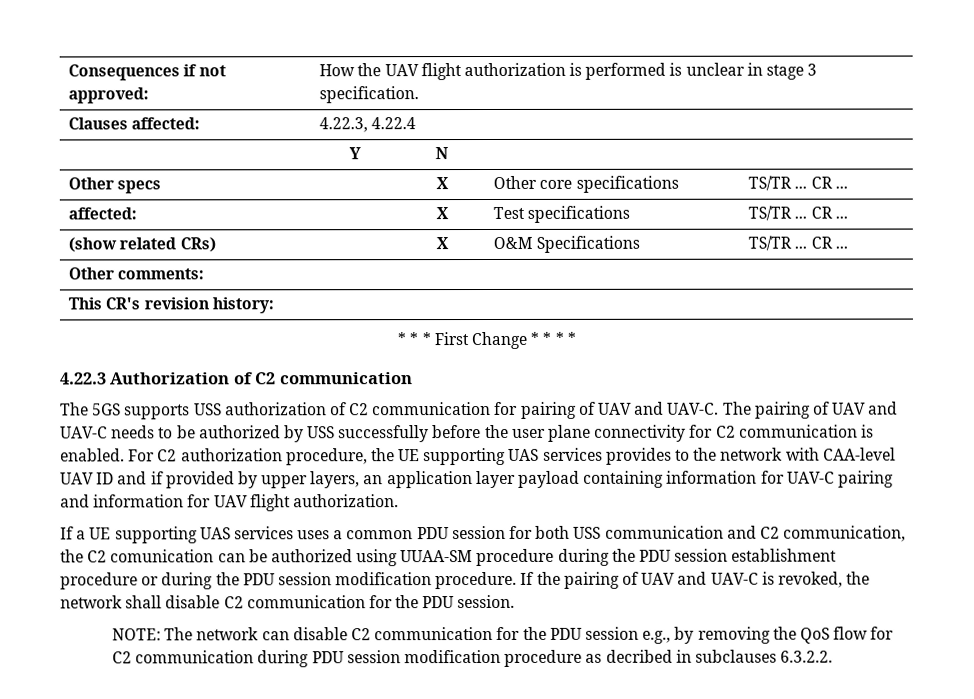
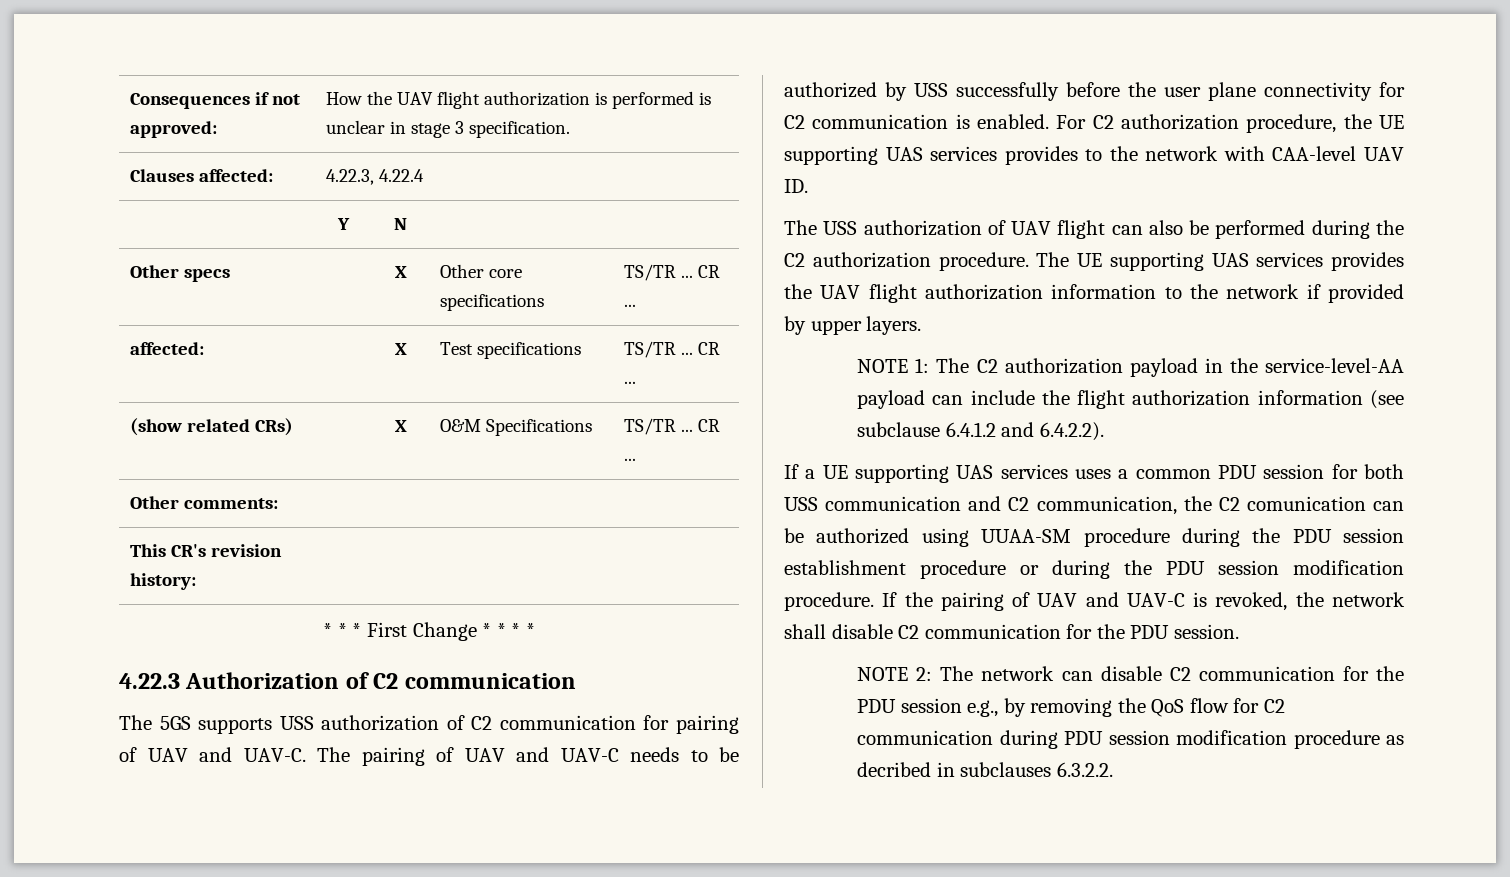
- For C2 authorization procedure, the UE supporting UAS services provides to the network with CAA-level UAV ID and if provided by upper layers, an application layer payload containing information for UAV-C pairing and information for UAV flight authorization.
+ For C2 authorization procedure, the UE supporting UAS services provides to the network with CAA-level UAV ID.
+ The USS authorization of UAV flight can also be performed during the C2 authorization procedure. The UE supporting UAS services provides the UAV flight authorization information to the network if provided by upper layers.
+ NOTE 1: The C2 authorization payload in the service-level-AA payload can include the flight authorization information (see subclause 6.4.1.2 and 6.4.2.2).
- NOTE: The network can disable C2 communication for the PDU session e.g., by removing the QoS flow for C2 communication during PDU session modification procedure as decribed in subclauses 6.3.2.2.
+ NOTE 2: The network can disable C2 communication for the PDU session e.g., by removing the QoS flow for C2 communication during PDU session modification procedure as decribed in subclauses 6.3.2.2.

